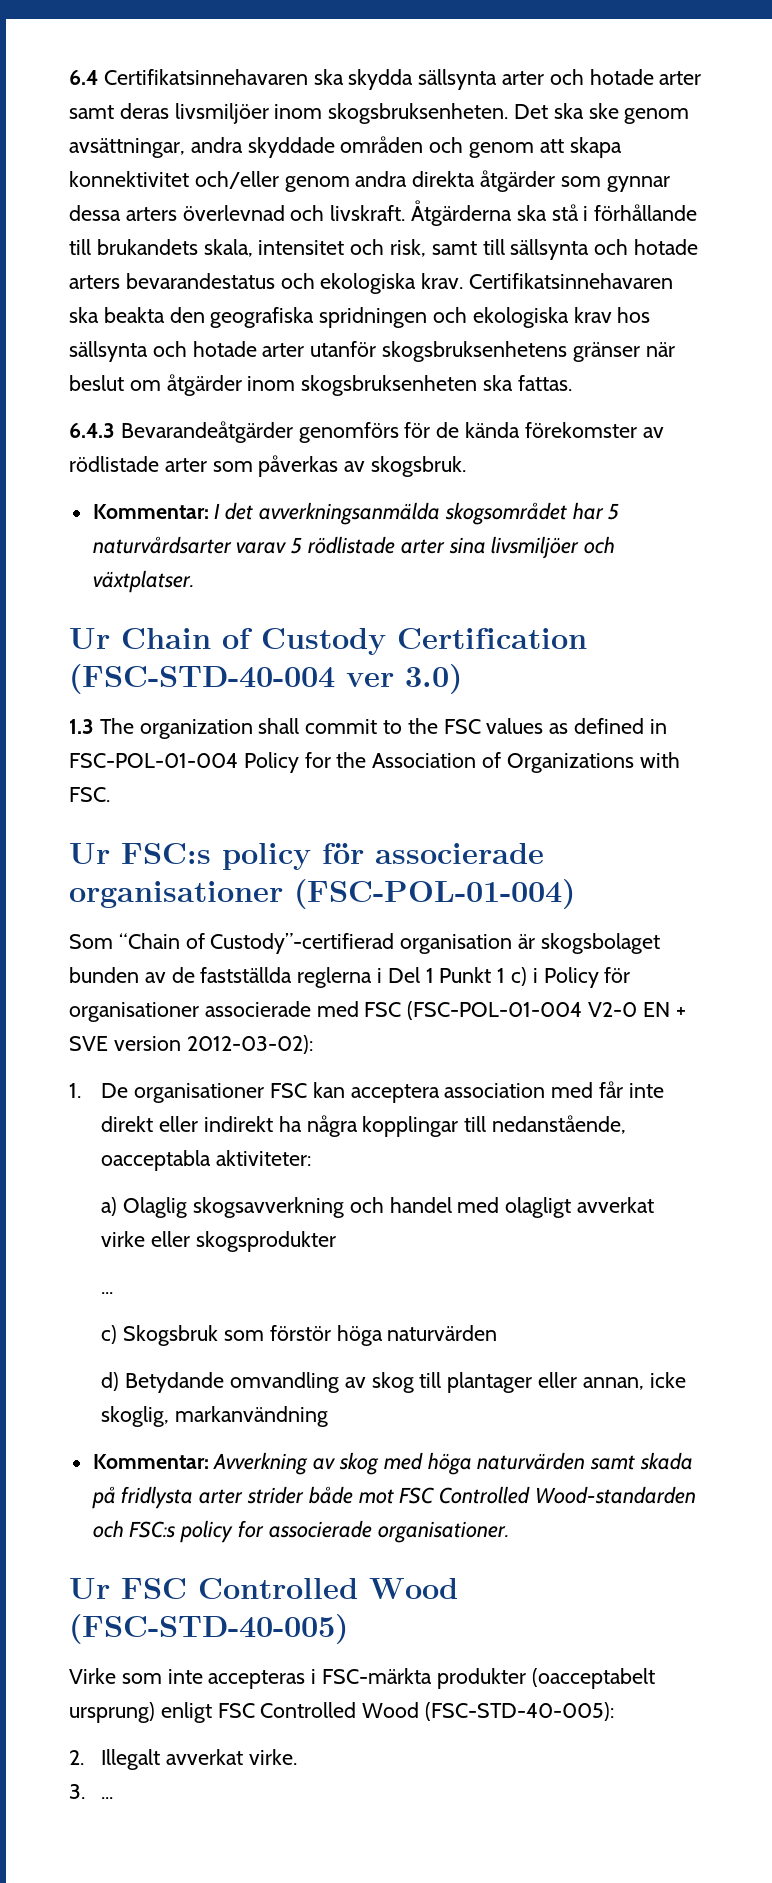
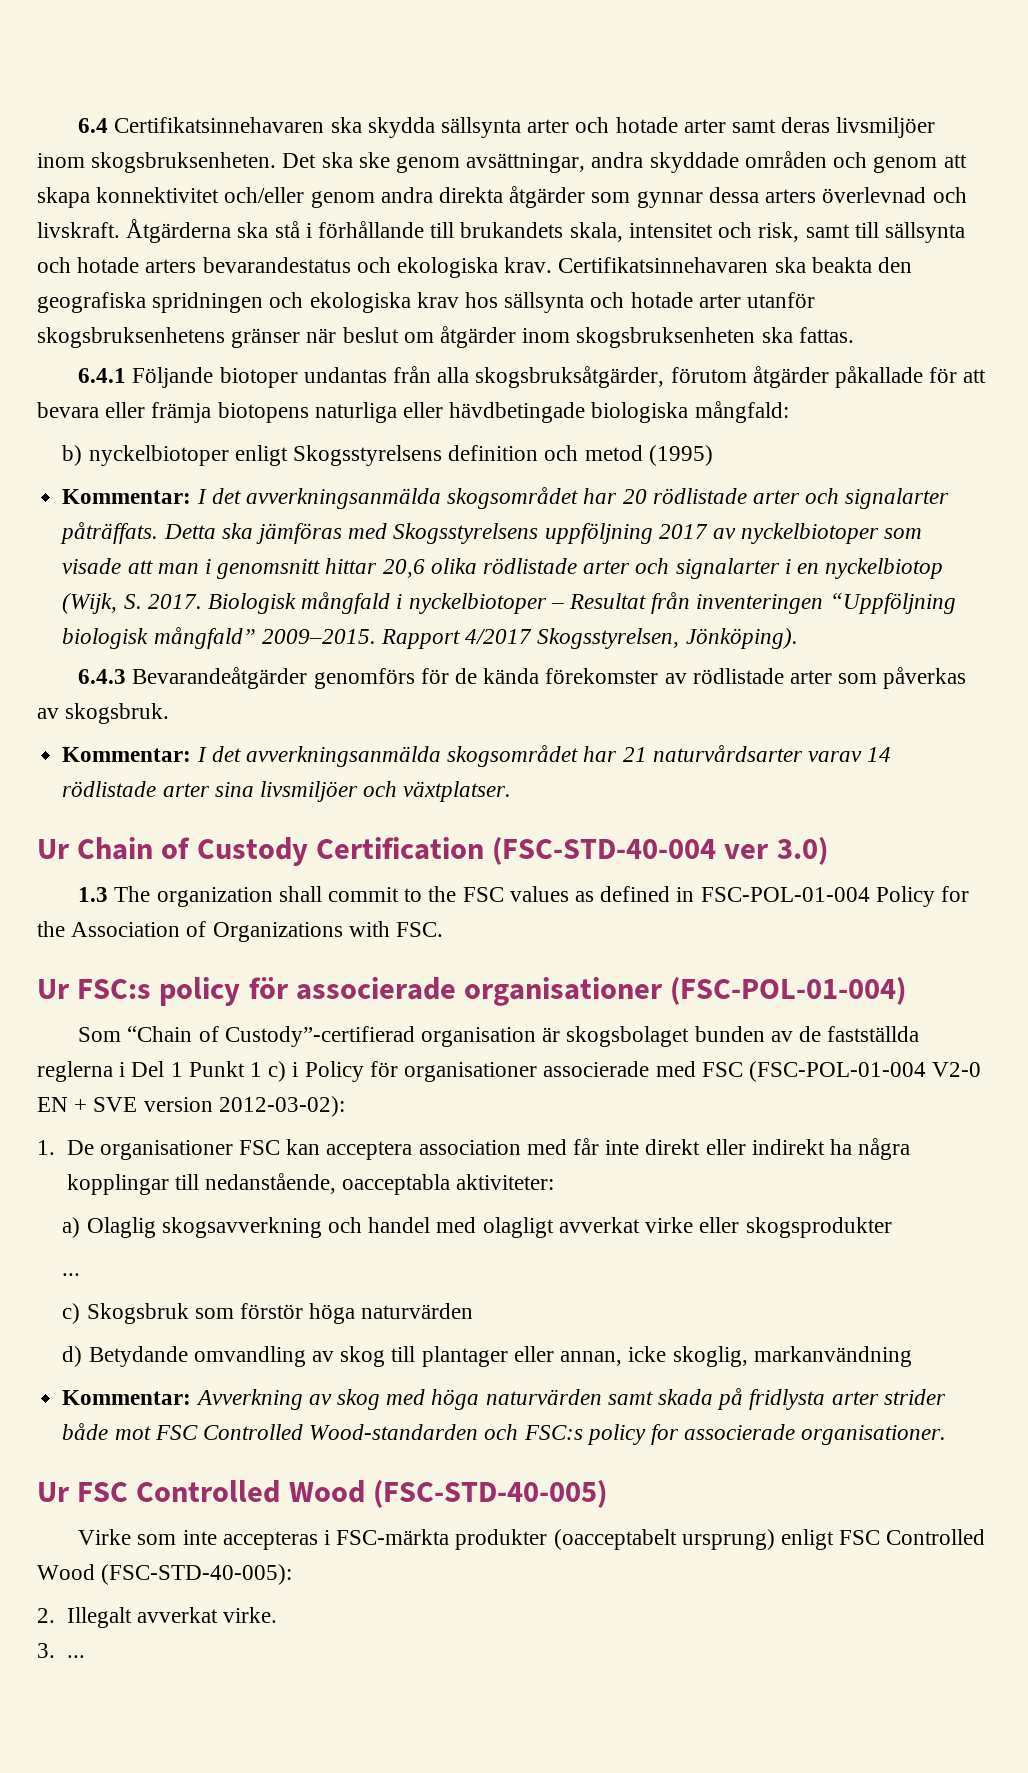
+ 6.4.1 Följande biotoper undantas från alla skogsbruksåtgärder, förutom åtgärder påkallade för att bevara eller främja biotopens naturliga eller hävdbetingade biologiska mångfald:
+ b) nyckelbiotoper enligt Skogsstyrelsens definition och metod (1995)
+ Kommentar: I det avverkningsanmälda skogsområdet har 20 rödlistade arter och signalarter påträffats. Detta ska jämföras med Skogsstyrelsens uppföljning 2017 av nyckelbiotoper som visade att man i genomsnitt hittar 20,6 olika rödlistade arter och signalarter i en nyckelbiotop (Wijk, S. 2017. Biologisk mångfald i nyckelbiotoper – Resultat från inventeringen “Uppföljning biologisk mångfald” 2009–2015. Rapport 4/2017 Skogsstyrelsen, Jönköping).
- Kommentar: I det avverkningsanmälda skogsområdet har 5 naturvårdsarter varav 5 rödlistade arter sina livsmiljöer och växtplatser.
+ Kommentar: I det avverkningsanmälda skogsområdet har 21 naturvårdsarter varav 14 rödlistade arter sina livsmiljöer och växtplatser.

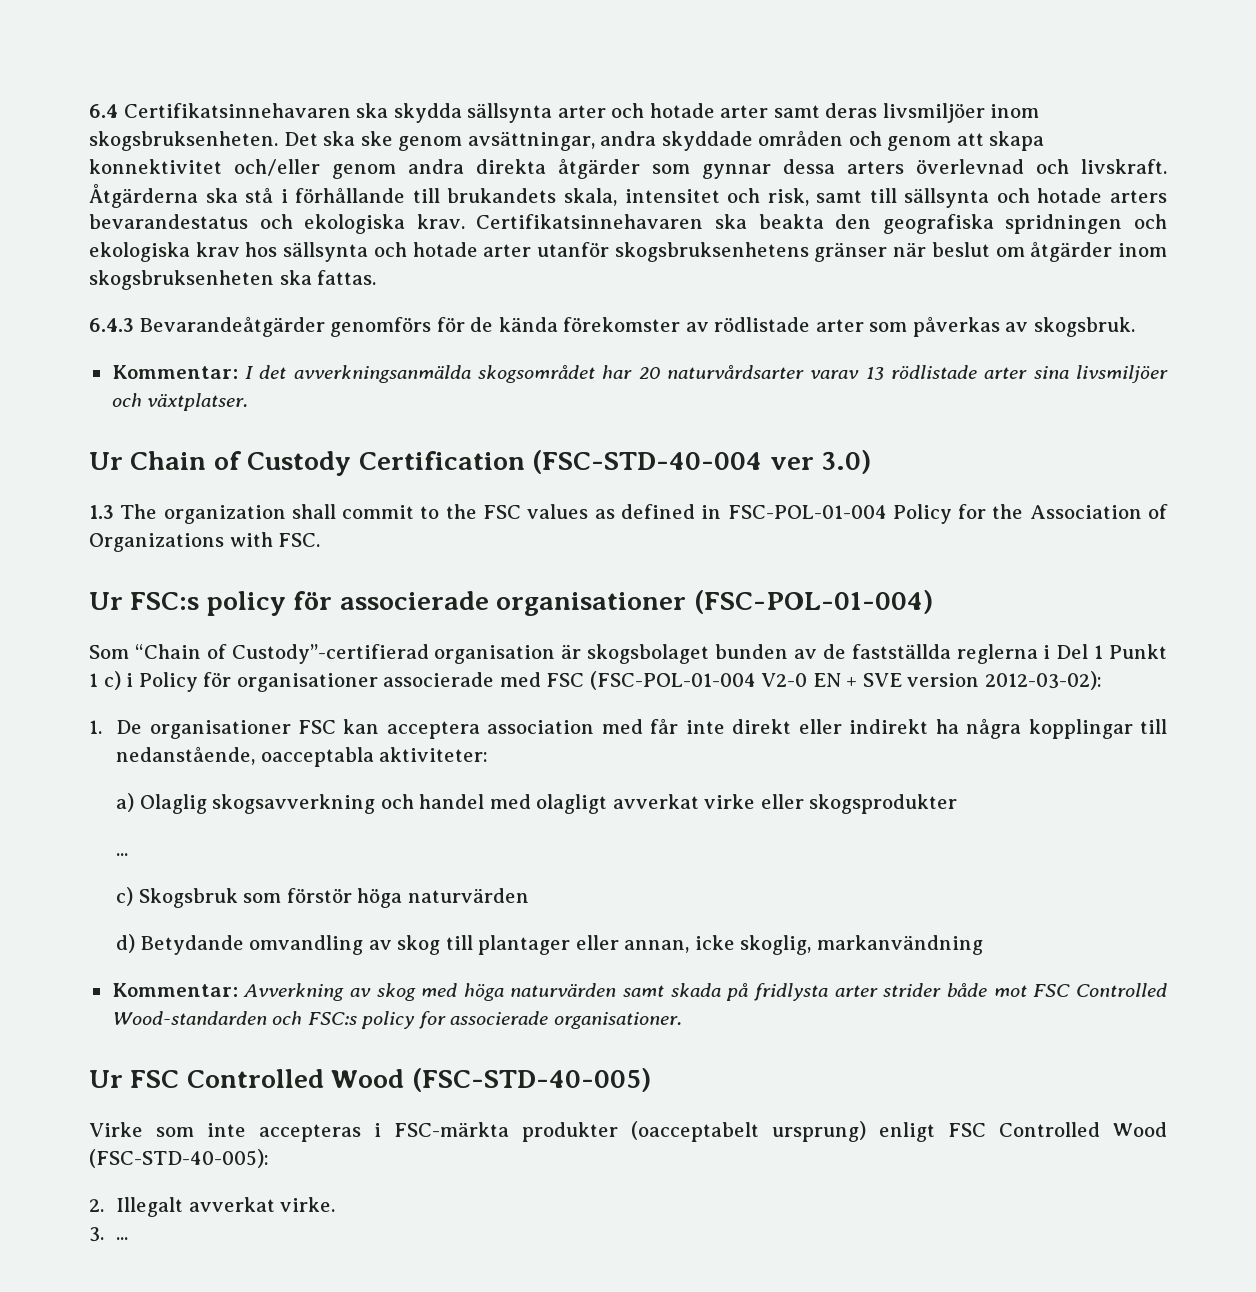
- 6.4.1 Följande biotoper undantas från alla skogsbruksåtgärder, förutom åtgärder påkallade för att bevara eller främja biotopens naturliga eller hävdbetingade biologiska mångfald:
- b) nyckelbiotoper enligt Skogsstyrelsens definition och metod (1995)
- Kommentar: I det avverkningsanmälda skogsområdet har 20 rödlistade arter och signalarter påträffats. Detta ska jämföras med Skogsstyrelsens uppföljning 2017 av nyckelbiotoper som visade att man i genomsnitt hittar 20,6 olika rödlistade arter och signalarter i en nyckelbiotop (Wijk, S. 2017. Biologisk mångfald i nyckelbiotoper – Resultat från inventeringen “Uppföljning biologisk mångfald” 2009–2015. Rapport 4/2017 Skogsstyrelsen, Jönköping).
- Kommentar: I det avverkningsanmälda skogsområdet har 21 naturvårdsarter varav 14 rödlistade arter sina livsmiljöer och växtplatser.
+ Kommentar: I det avverkningsanmälda skogsområdet har 20 naturvårdsarter varav 13 rödlistade arter sina livsmiljöer och växtplatser.

